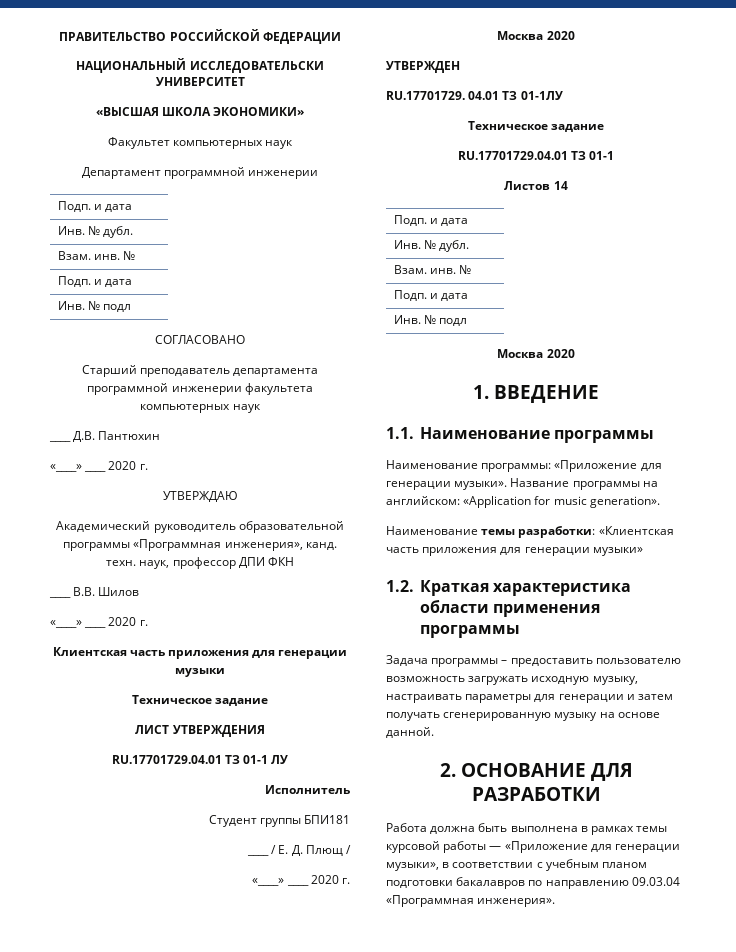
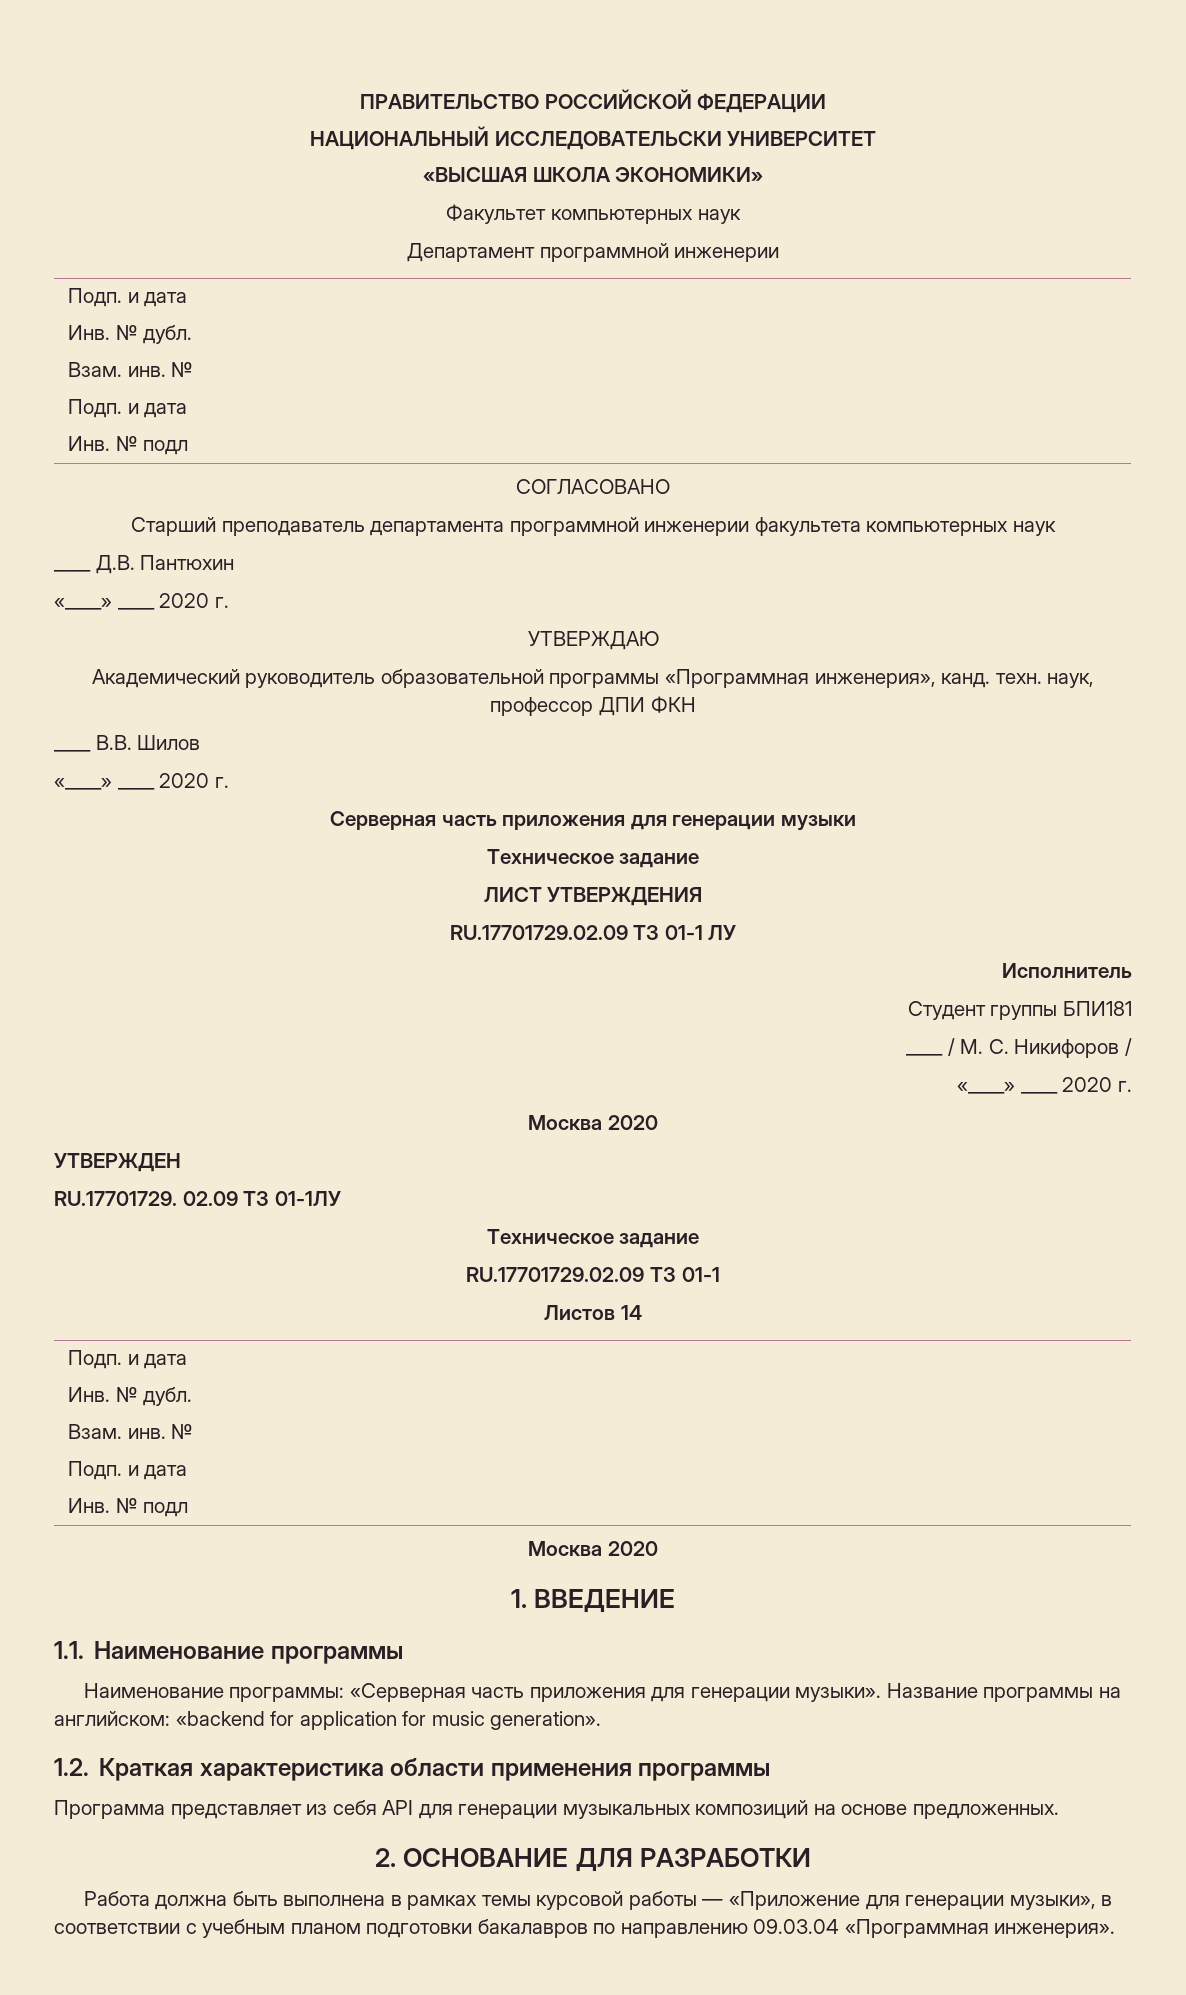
- Клиентская часть приложения для генерации музыки
+ Серверная часть приложения для генерации музыки
- RU.17701729.04.01 ТЗ 01-1 ЛУ
+ RU.17701729.02.09 ТЗ 01-1 ЛУ
- ____ / Е. Д. Плющ /
+ ____ / М. С. Никифоров /
- RU.17701729. 04.01 ТЗ 01-1ЛУ
+ RU.17701729. 02.09 ТЗ 01-1ЛУ
  Техническое задание
- RU.17701729.04.01 ТЗ 01-1
+ RU.17701729.02.09 ТЗ 01-1
- Наименование программы: «Приложение для генерации музыки».
+ Наименование программы: «Серверная часть приложения для генерации музыки».
- Название программы на английском: «Application for music generation».
+ Название программы на английском: «backend for application for music generation».
- Наименование темы разработки: «Клиентская часть приложения для генерации музыки»
- Задача программы – предоставить пользователю возможность загружать исходную музыку, настраивать параметры для генерации и затем получать сгенерированную музыку на основе данной.
+ Программа представляет из себя API для генерации музыкальных композиций на основе предложенных.

